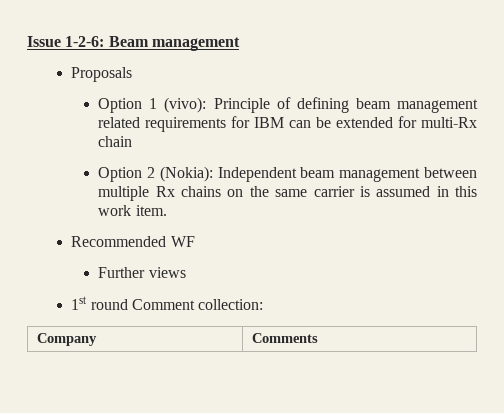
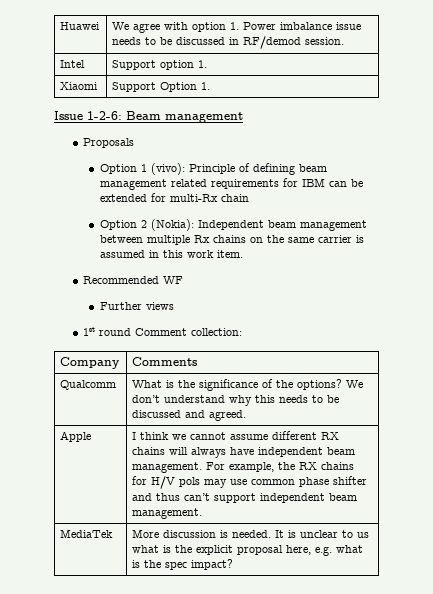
+ Huawei | We agree with option 1. Power imbalance issue needs to be discussed in RF/demod session.
+ Intel | Support option 1.
+ Xiaomi | Support Option 1.
+ Qualcomm | What is the significance of the options? We don’t understand why this needs to be discussed and agreed.
+ Apple | I think we cannot assume different RX chains will always have independent beam management. For example, the RX chains for H/V pols may use common phase shifter and thus can’t support independent beam management.
+ MediaTek | More discussion is needed. It is unclear to us what is the explicit proposal here, e.g. what is the spec impact?

